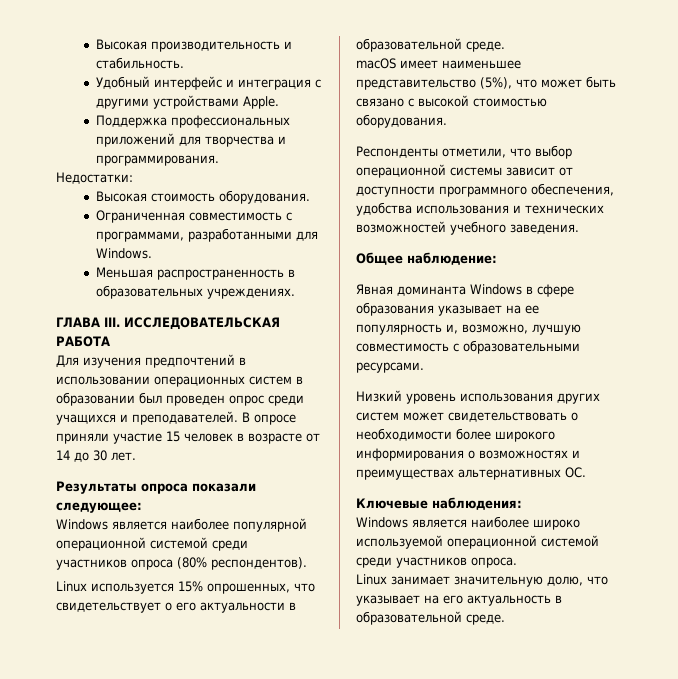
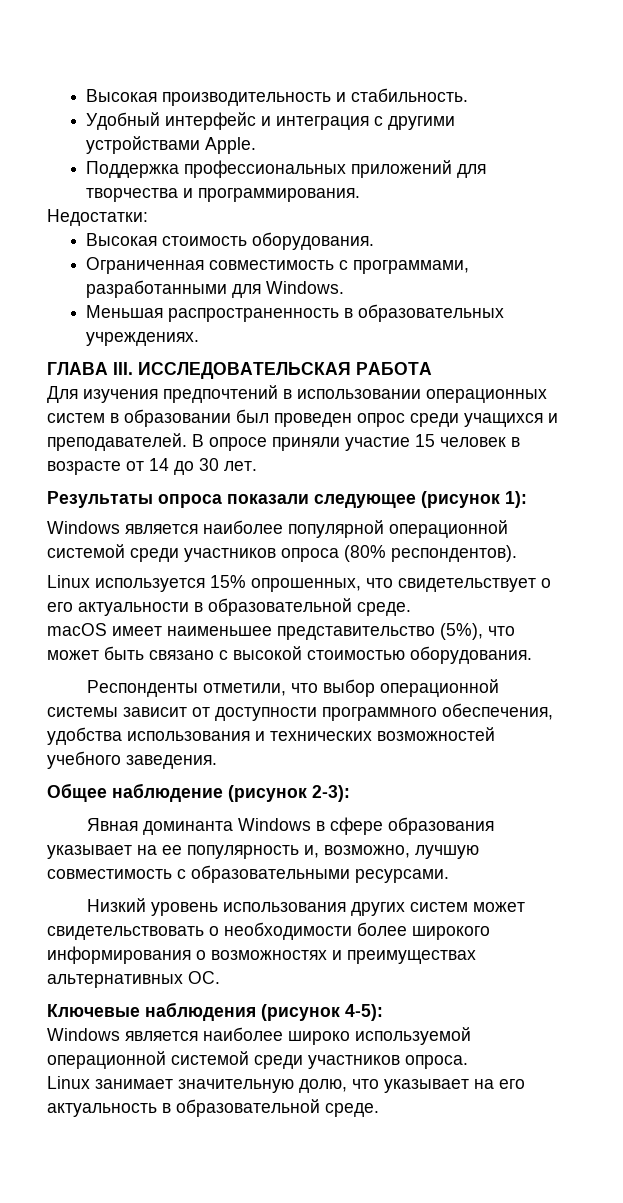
- Результаты опроса показали следующее:
+ Результаты опроса показали следующее (рисунок 1):
- Общее наблюдение:
+ Общее наблюдение (рисунок 2-3):
- Ключевые наблюдения:
+ Ключевые наблюдения (рисунок 4-5):

